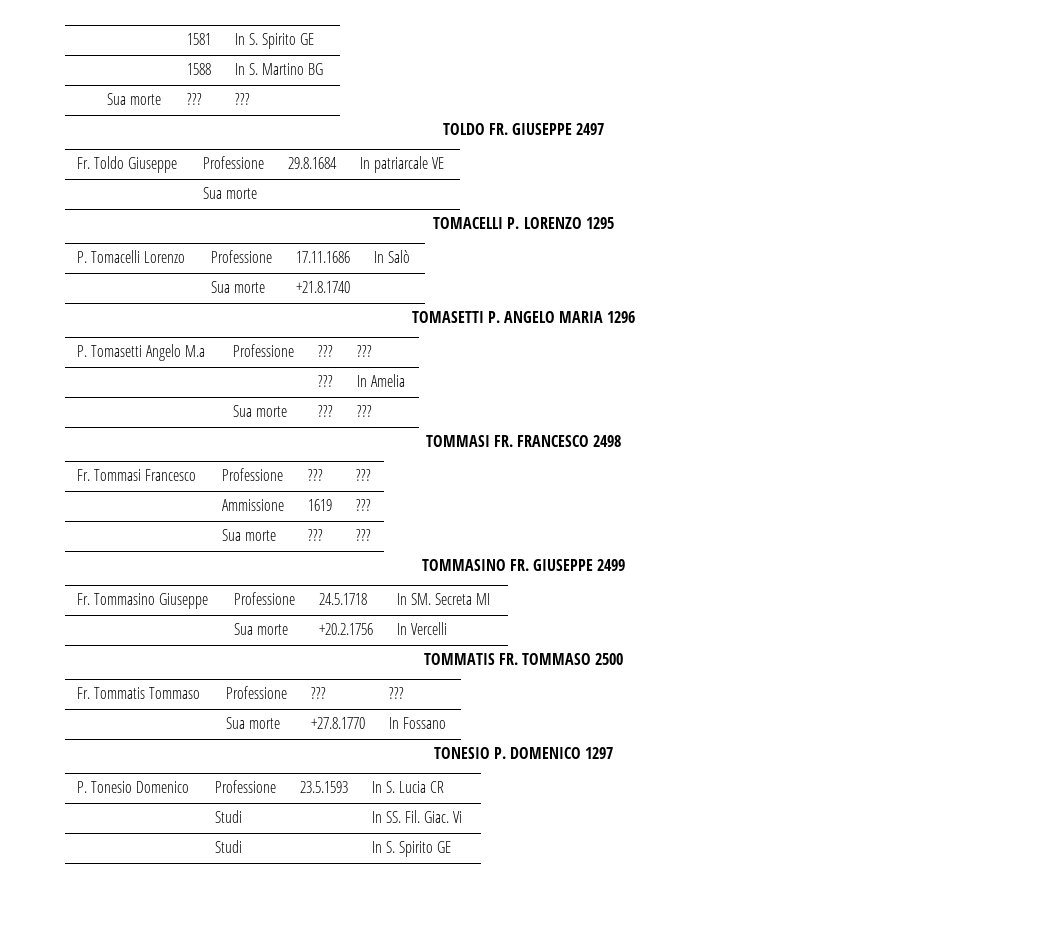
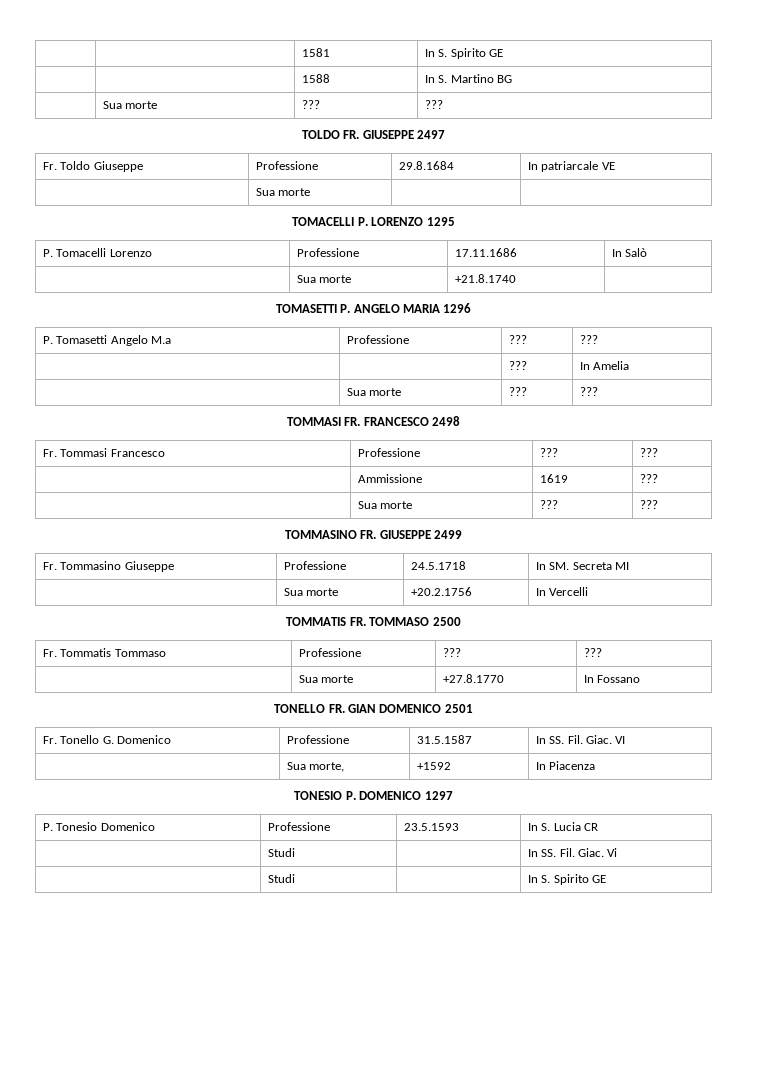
+ TONELLO FR. GIAN DOMENICO 2501
+ Fr. Tonello G. Domenico | Professione | 31.5.1587 | In SS. Fil. Giac. VI
+ | Sua morte, | +1592 | In Piacenza

